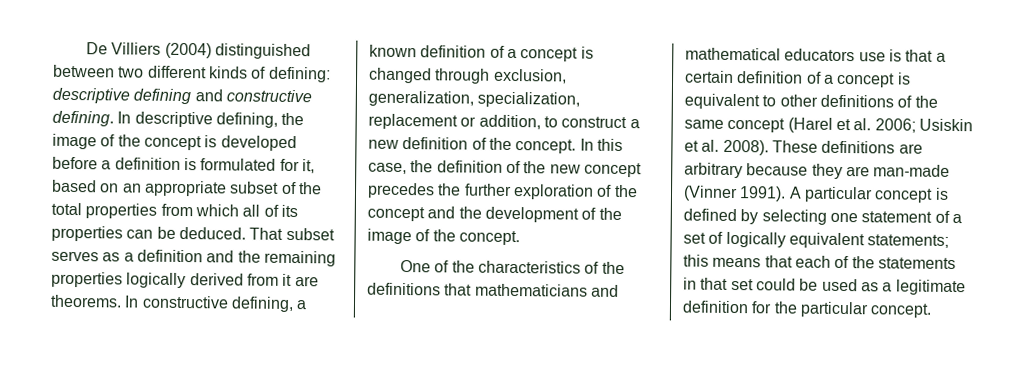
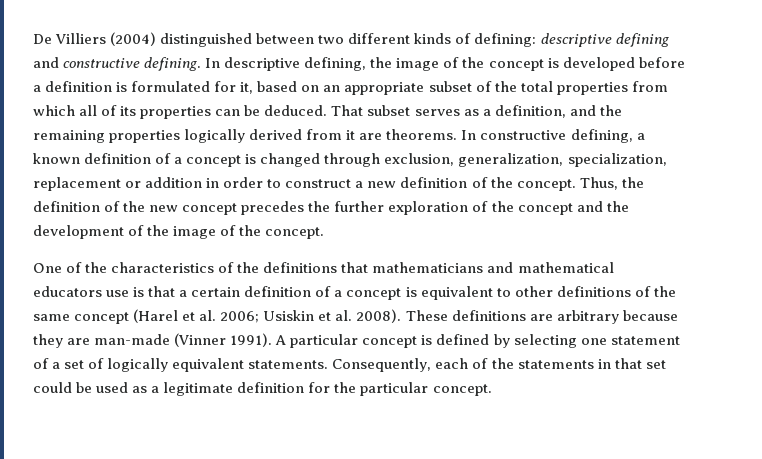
- That subset serves as a definition and the remaining properties logically derived from it are theorems.
+ That subset serves as a definition, and the remaining properties logically derived from it are theorems.
- In constructive defining, a known definition of a concept is changed through exclusion, generalization, specialization, replacement or addition, to construct a new definition of the concept.
+ In constructive defining, a known definition of a concept is changed through exclusion, generalization, specialization, replacement or addition in order to construct a new definition of the concept.
- In this case, the definition of the new concept precedes the further exploration of the concept and the development of the image of the concept.
+ Thus, the definition of the new concept precedes the further exploration of the concept and the development of the image of the concept.
- A particular concept is defined by selecting one statement of a set of logically equivalent statements; this means that each of the statements in that set could be used as a legitimate definition for the particular concept.
+ A particular concept is defined by selecting one statement of a set of logically equivalent statements. Consequently, each of the statements in that set could be used as a legitimate definition for the particular concept.

